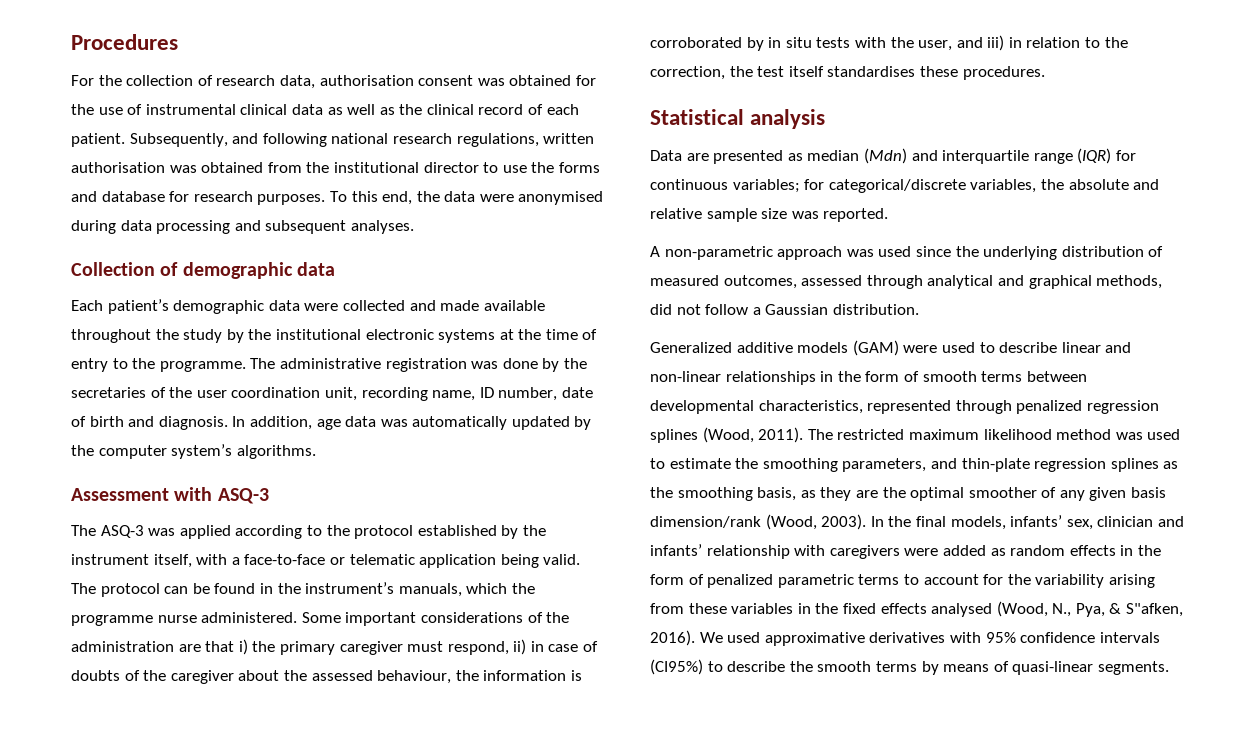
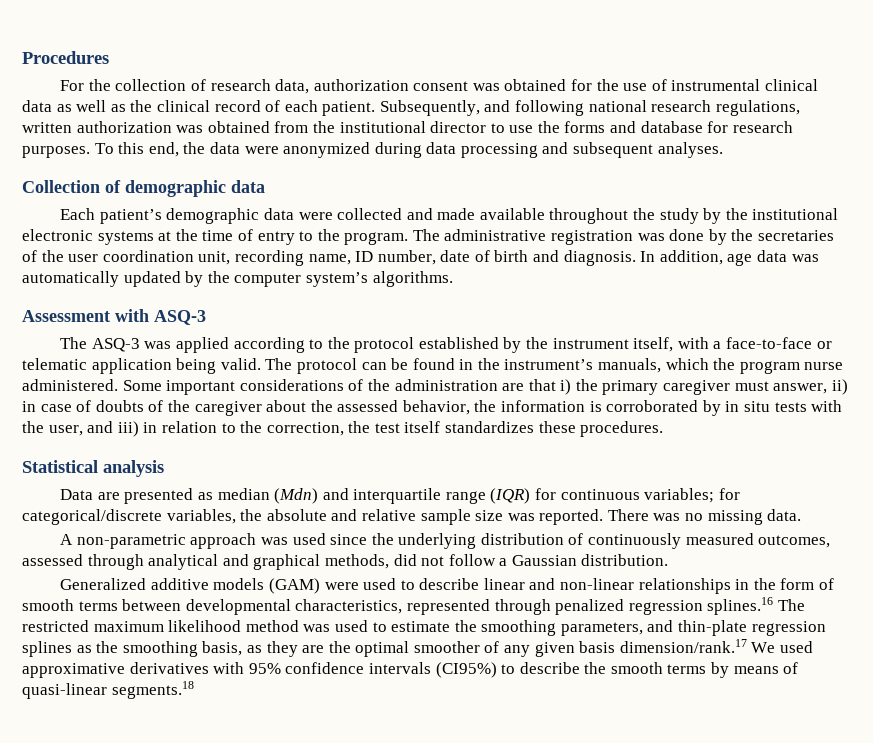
- For the collection of research data, authorisation consent was obtained for the use of instrumental clinical data as well as the clinical record of each patient.
+ For the collection of research data, authorization consent was obtained for the use of instrumental clinical data as well as the clinical record of each patient.
- Subsequently, and following national research regulations, written authorisation was obtained from the institutional director to use the forms and database for research purposes.
+ Subsequently, and following national research regulations, written authorization was obtained from the institutional director to use the forms and database for research purposes.
- To this end, the data were anonymised during data processing and subsequent analyses.
+ To this end, the data were anonymized during data processing and subsequent analyses.
- Each patient’s demographic data were collected and made available throughout the study by the institutional electronic systems at the time of entry to the programme.
+ Each patient’s demographic data were collected and made available throughout the study by the institutional electronic systems at the time of entry to the program.
- The protocol can be found in the instrument’s manuals, which the programme nurse administered.
+ The protocol can be found in the instrument’s manuals, which the program nurse administered.
- Some important considerations of the administration are that i) the primary caregiver must respond, ii) in case of doubts of the caregiver about the assessed behaviour, the information is corroborated by in situ tests with the user, and iii) in relation to the correction, the test itself standardises these procedures.
+ Some important considerations of the administration are that i) the primary caregiver must answer, ii) in case of doubts of the caregiver about the assessed behavior, the information is corroborated by in situ tests with the user, and iii) in relation to the correction, the test itself standardizes these procedures.
+ There was no missing data.
- A non-parametric approach was used since the underlying distribution of measured outcomes, assessed through analytical and graphical methods, did not follow a Gaussian distribution.
+ A non-parametric approach was used since the underlying distribution of continuously measured outcomes, assessed through analytical and graphical methods, did not follow a Gaussian distribution.
- Generalized additive models (GAM) were used to describe linear and non-linear relationships in the form of smooth terms between developmental characteristics, represented through penalized regression splines (Wood, 2011). The restricted maximum likelihood method was used to estimate the smoothing parameters, and thin-plate regression splines as the smoothing basis, as they are the optimal smoother of any given basis dimension/rank (Wood, 2003). In the final models, infants’ sex, clinician and infants’ relationship with caregivers were added as random effects in the form of penalized parametric terms to account for the variability arising from these variables in the fixed effects analysed (Wood, N., Pya, & S"afken, 2016). We used approximative derivatives with 95% confidence intervals (CI95%) to describe the smooth terms by means of quasi-linear segments.
+ Generalized additive models (GAM) were used to describe linear and non-linear relationships in the form of smooth terms between developmental characteristics, represented through penalized regression splines.16 The restricted maximum likelihood method was used to estimate the smoothing parameters, and thin-plate regression splines as the smoothing basis, as they are the optimal smoother of any given basis dimension/rank.17 We used approximative derivatives with 95% confidence intervals (CI95%) to describe the smooth terms by means of quasi-linear segments.18

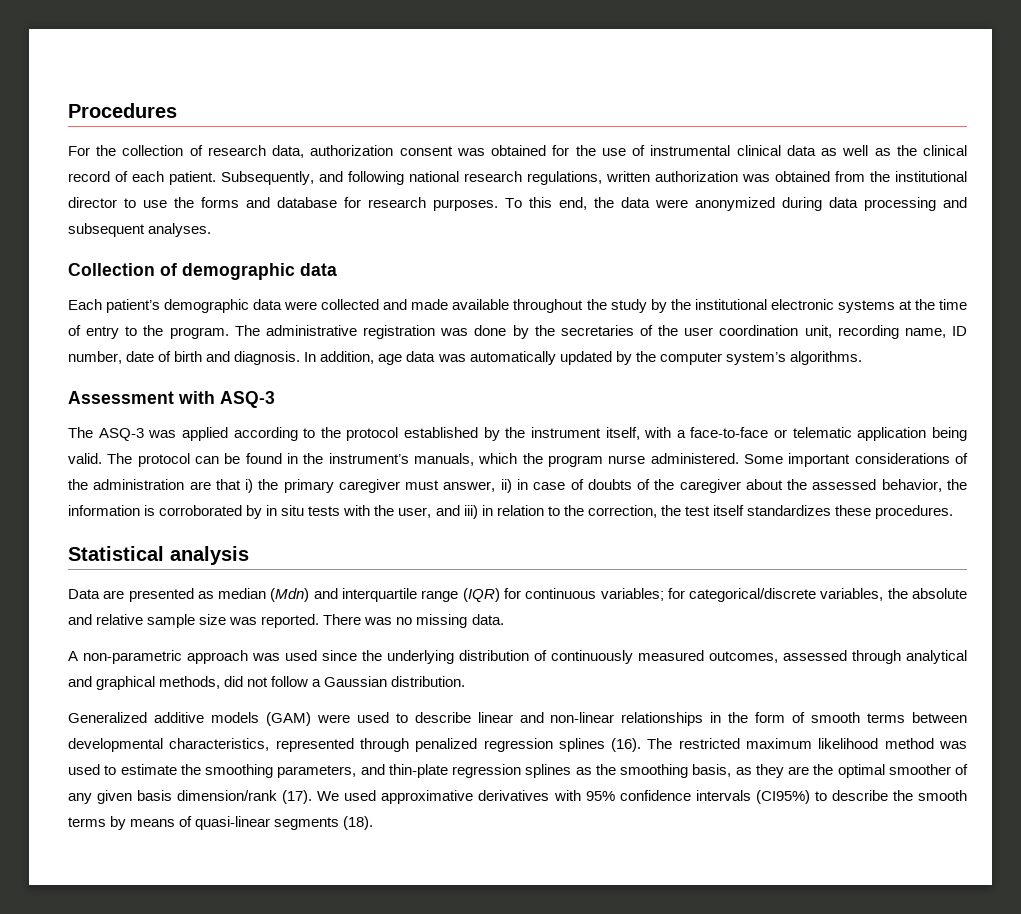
- Generalized additive models (GAM) were used to describe linear and non-linear relationships in the form of smooth terms between developmental characteristics, represented through penalized regression splines.16 The restricted maximum likelihood method was used to estimate the smoothing parameters, and thin-plate regression splines as the smoothing basis, as they are the optimal smoother of any given basis dimension/rank.17 We used approximative derivatives with 95% confidence intervals (CI95%) to describe the smooth terms by means of quasi-linear segments.18
+ Generalized additive models (GAM) were used to describe linear and non-linear relationships in the form of smooth terms between developmental characteristics, represented through penalized regression splines (16). The restricted maximum likelihood method was used to estimate the smoothing parameters, and thin-plate regression splines as the smoothing basis, as they are the optimal smoother of any given basis dimension/rank (17). We used approximative derivatives with 95% confidence intervals (CI95%) to describe the smooth terms by means of quasi-linear segments (18).

